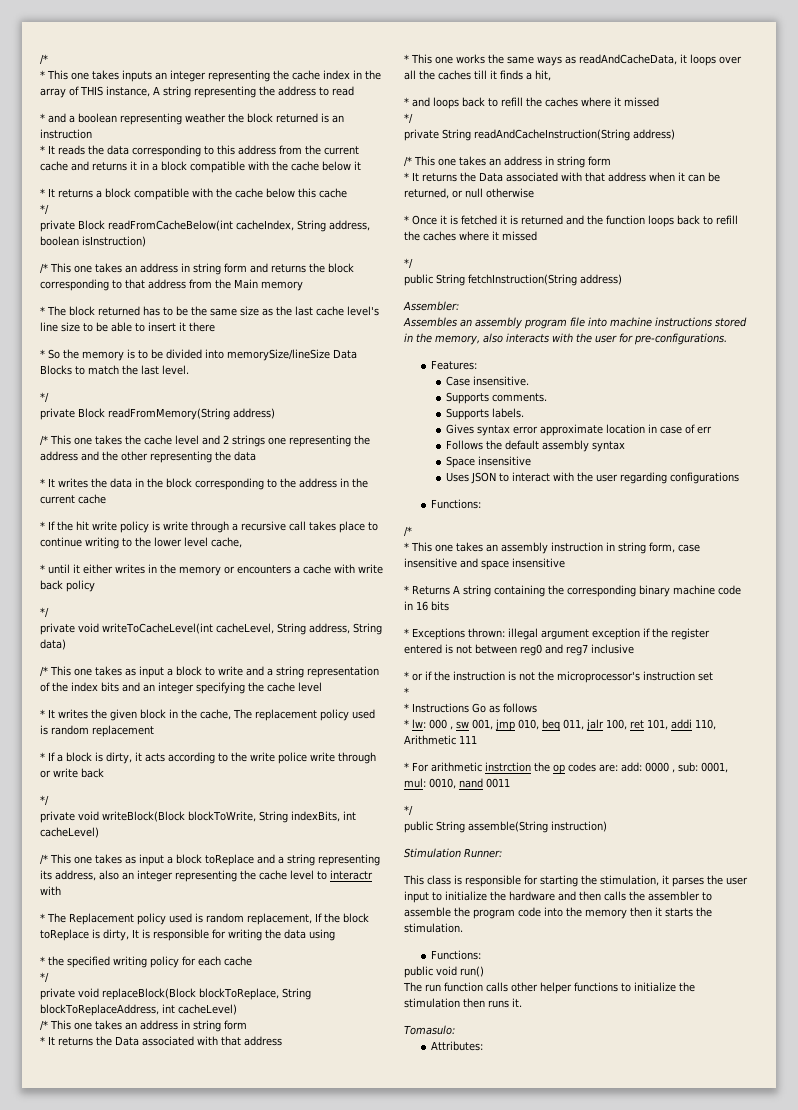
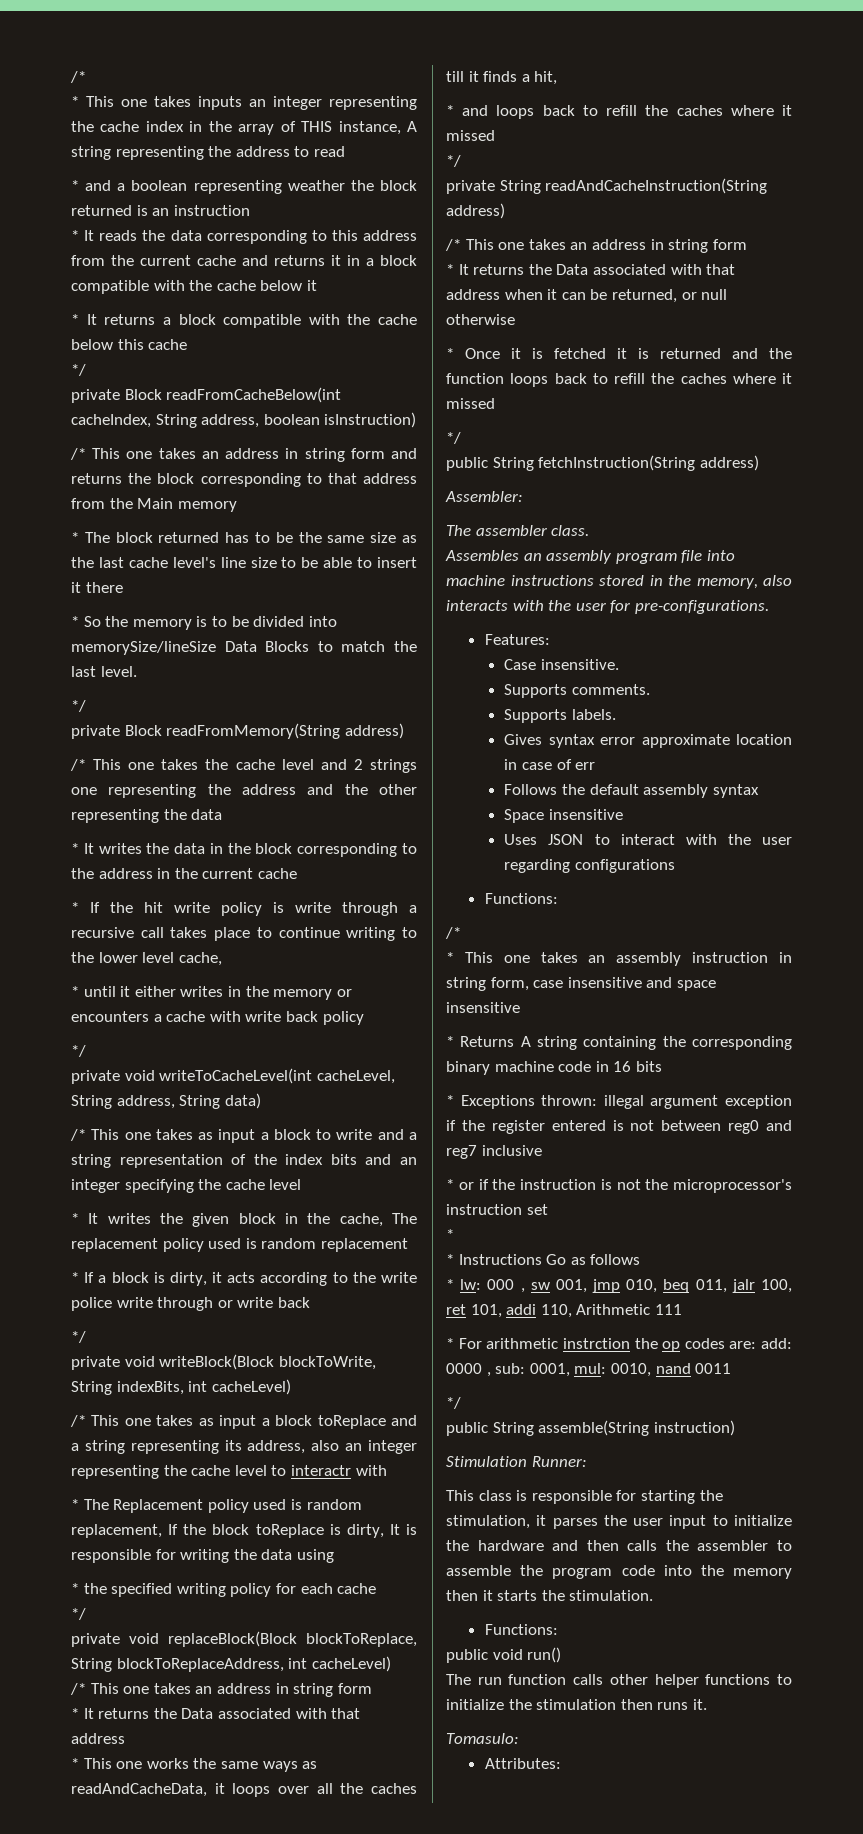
+ The assembler class.

